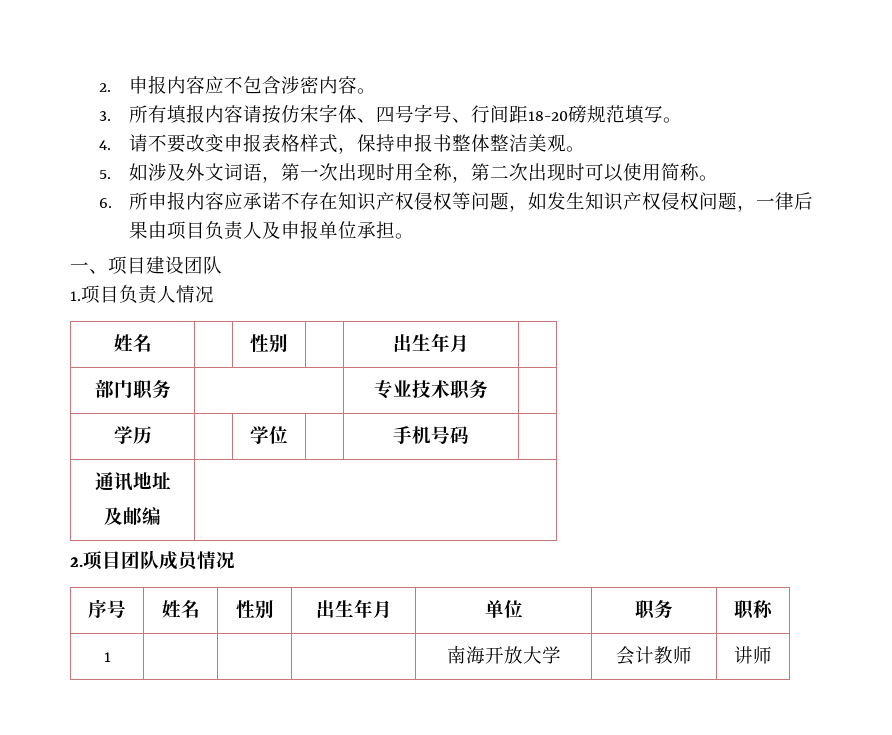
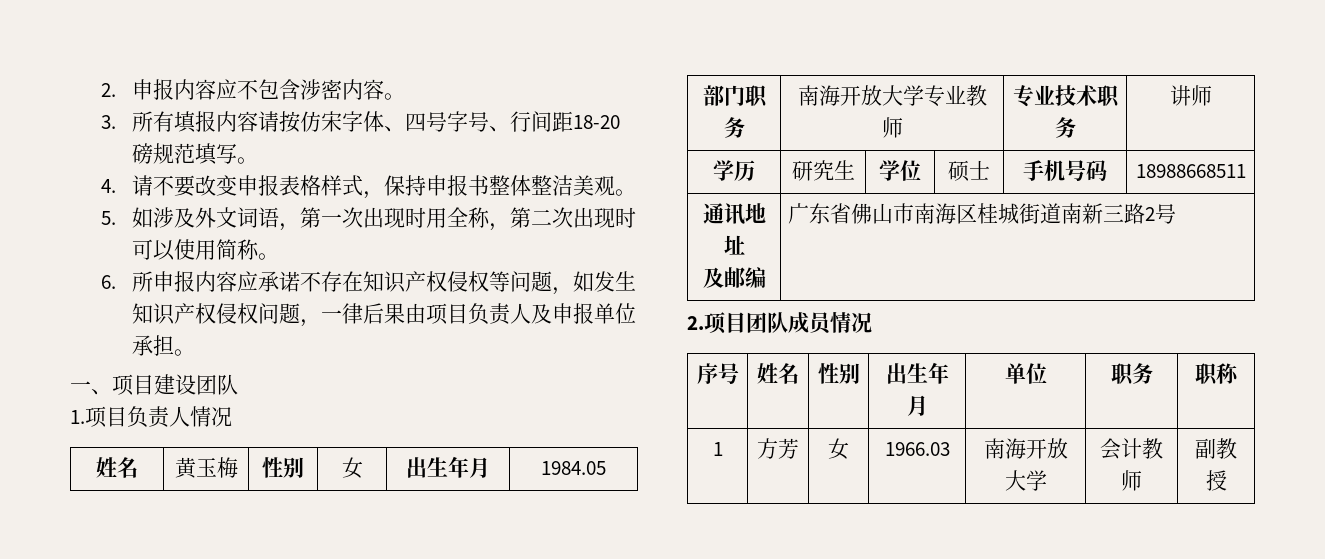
- 姓名 | | 性别 | | 出生年月 |
+ 姓名 | 黄玉梅 | 性别 | 女 | 出生年月 | 1984.05
- 部门职务 | | 专业技术职务 |
+ 部门职务 | 南海开放大学专业教师 | 专业技术职务 | 讲师
- 学历 | | 学位 | | 手机号码 |
+ 学历 | 研究生 | 学位 | 硕士 | 手机号码 | 18988668511
  通讯地址
- 及邮编 |
+ 及邮编 | 广东省佛山市南海区桂城街道南新三路2号
- 1 | | | | 南海开放大学 | 会计教师 | 讲师
+ 1 | 方芳 | 女 | 1966.03 | 南海开放大学 | 会计教师 | 副教授

